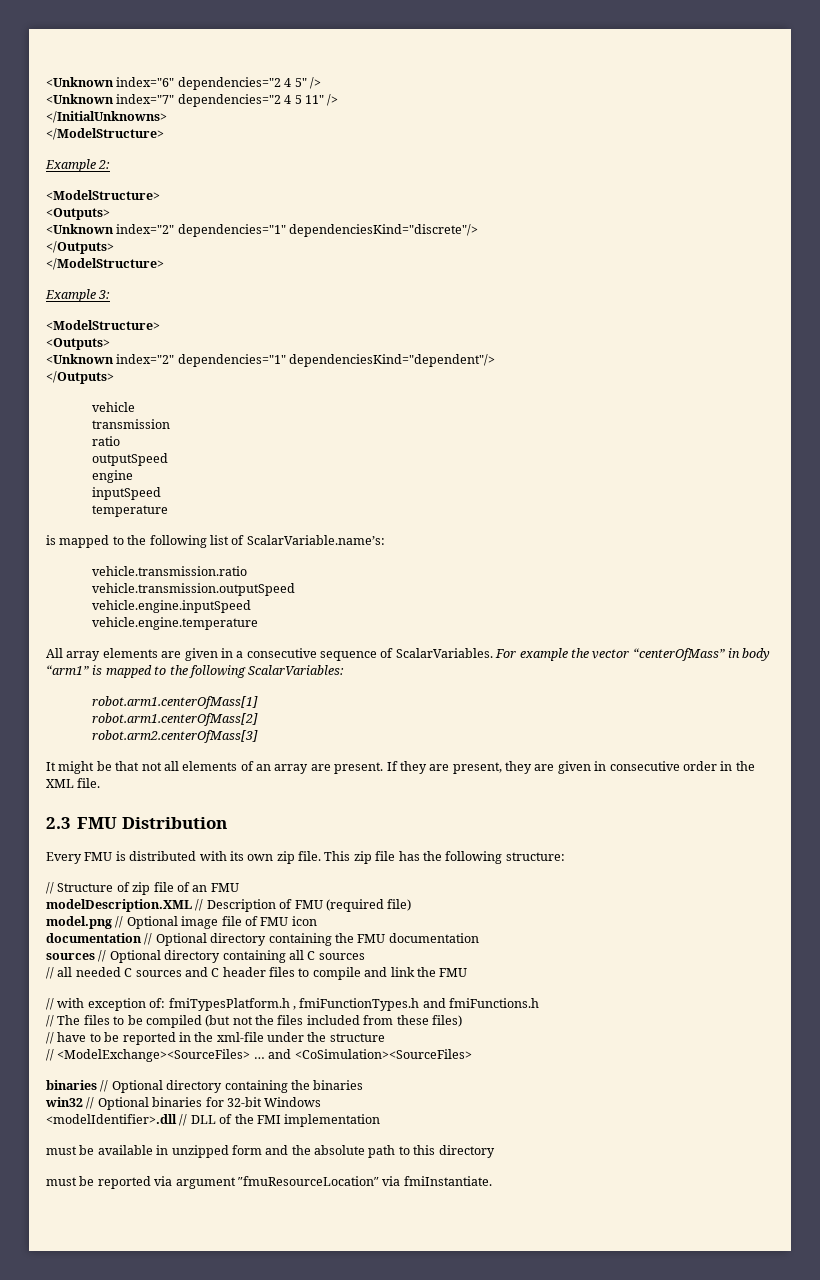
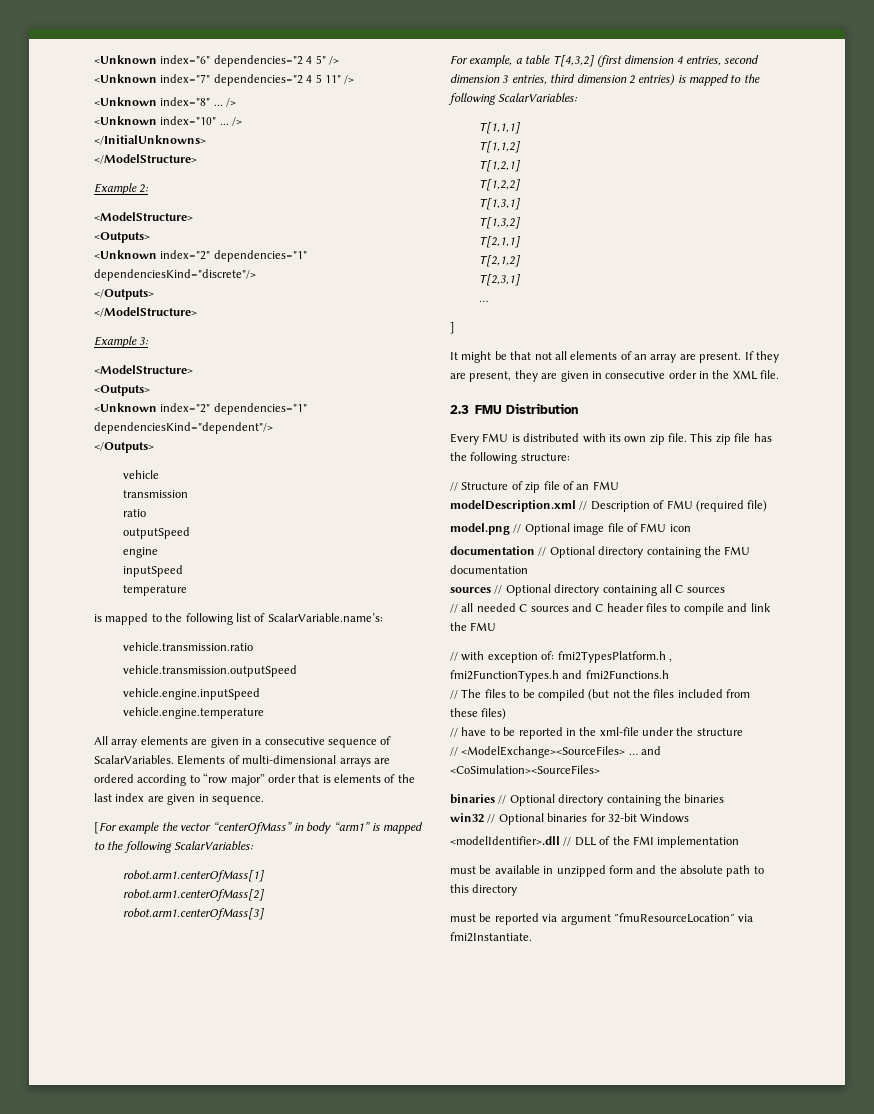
+ <Unknown index="8" ... />
+ <Unknown index="10" ... />
- For example the vector “centerOfMass” in body “arm1” is mapped to the following ScalarVariables:
+ Elements of multi-dimensional arrays are ordered according to “row major” order that is elements of the last index are given in sequence.
+ [For example the vector “centerOfMass” in body “arm1” is mapped to the following ScalarVariables:
- robot.arm2.centerOfMass[3]
+ robot.arm1.centerOfMass[3]
+ For example, a table T[4,3,2] (first dimension 4 entries, second dimension 3 entries, third dimension 2 entries) is mapped to the following ScalarVariables:
+ T[1,1,1]
+ T[1,1,2]
+ T[1,2,1]
+ T[1,2,2]
+ T[1,3,1]
+ T[1,3,2]
+ T[2,1,1]
+ T[2,1,2]
+ T[2,3,1]
+ …
+ ]
- modelDescription.XML // Description of FMU (required file)
+ modelDescription.xml // Description of FMU (required file)
- // with exception of: fmiTypesPlatform.h , fmiFunctionTypes.h and fmiFunctions.h
+ // with exception of: fmi2TypesPlatform.h , fmi2FunctionTypes.h and fmi2Functions.h
- must be reported via argument ″fmuResourceLocation″ via fmiInstantiate.
+ must be reported via argument ″fmuResourceLocation″ via fmi2Instantiate.

